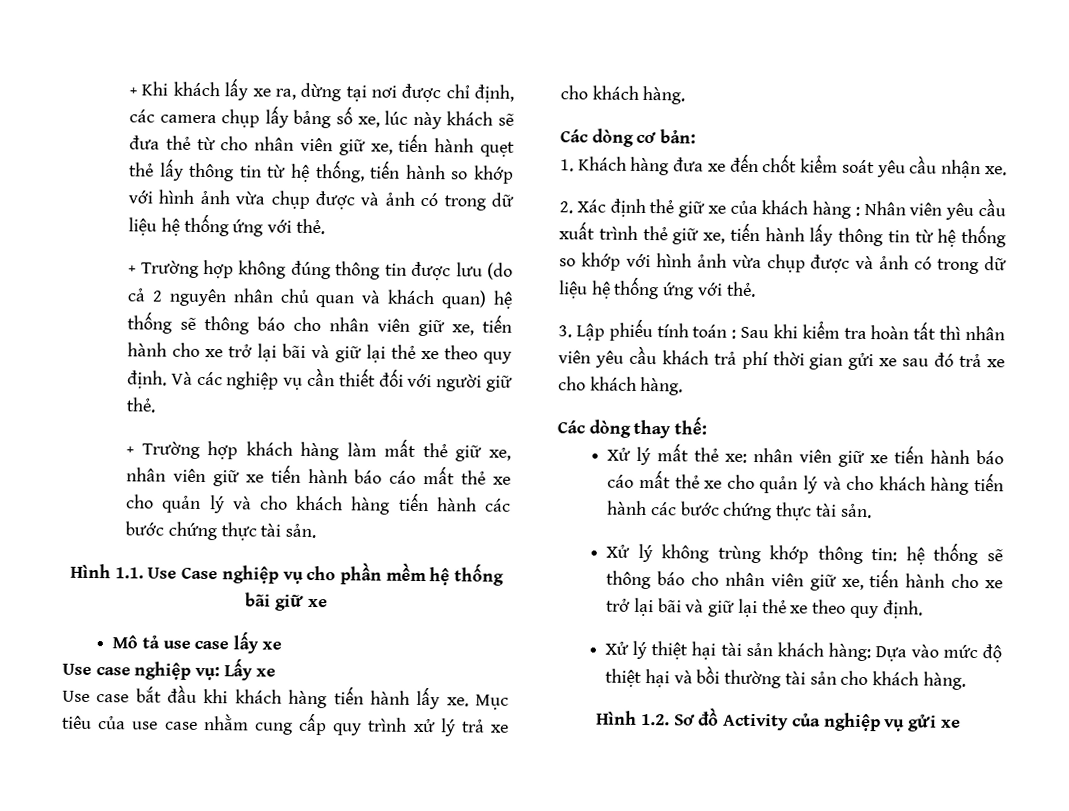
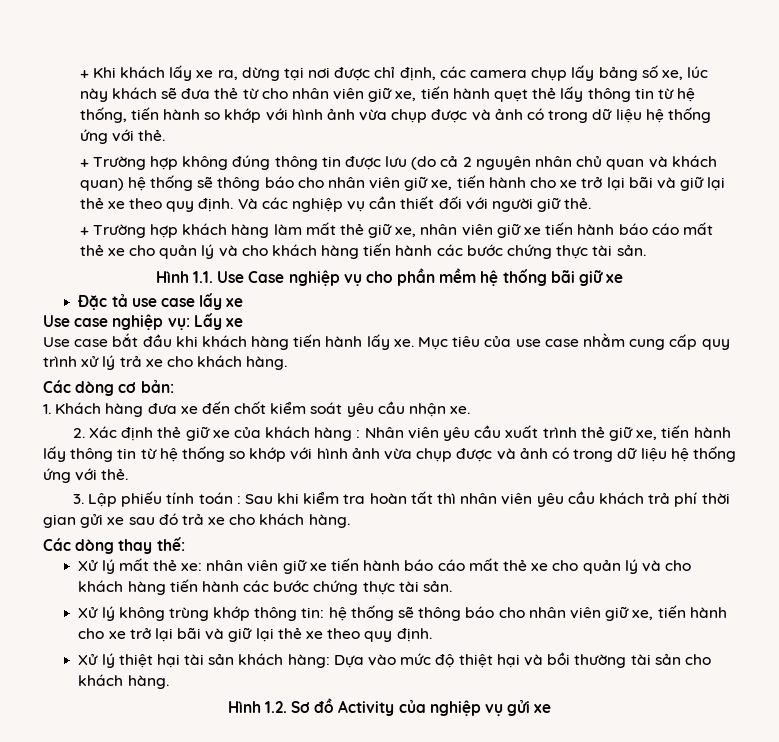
- Mô tả use case lấy xe
+ Đặc tả use case lấy xe

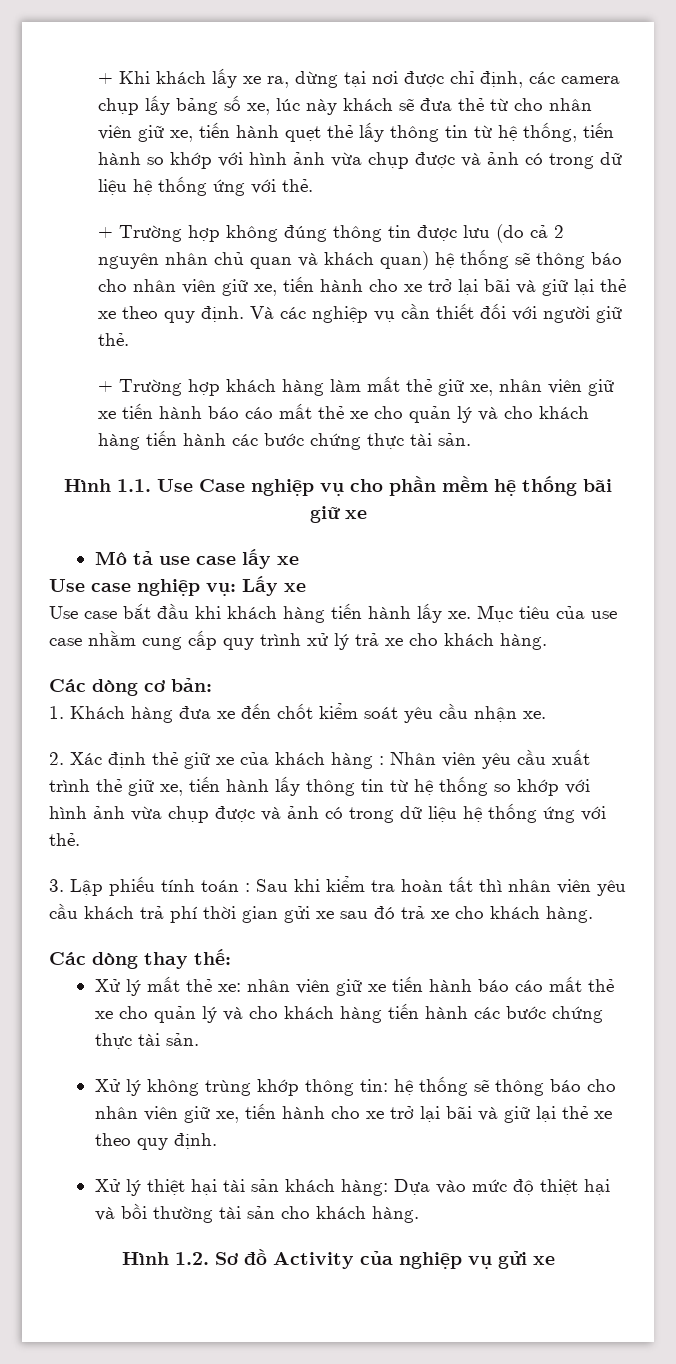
- Đặc tả use case lấy xe
+ Mô tả use case lấy xe

